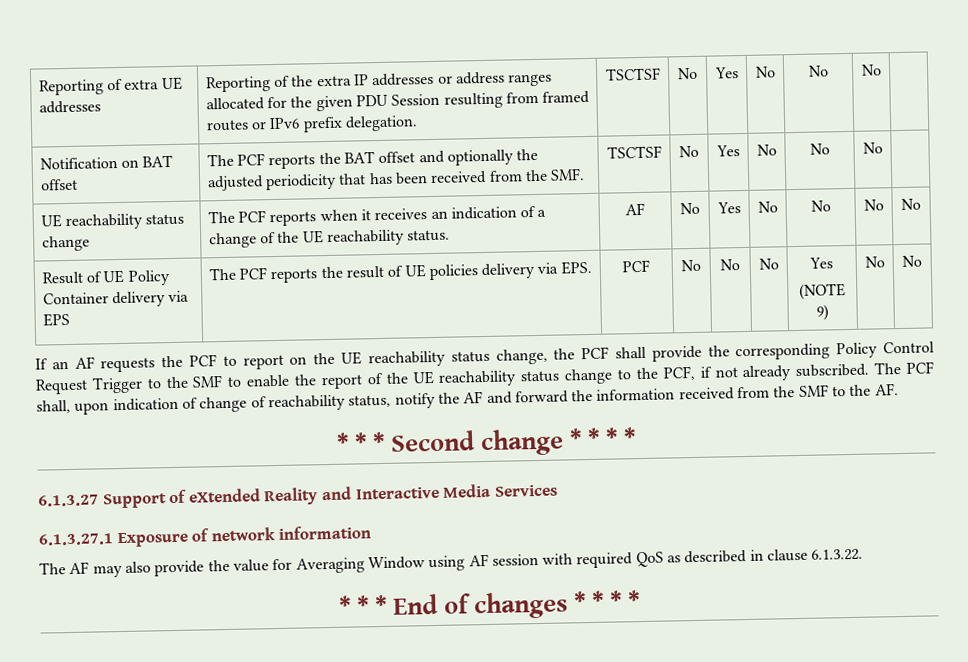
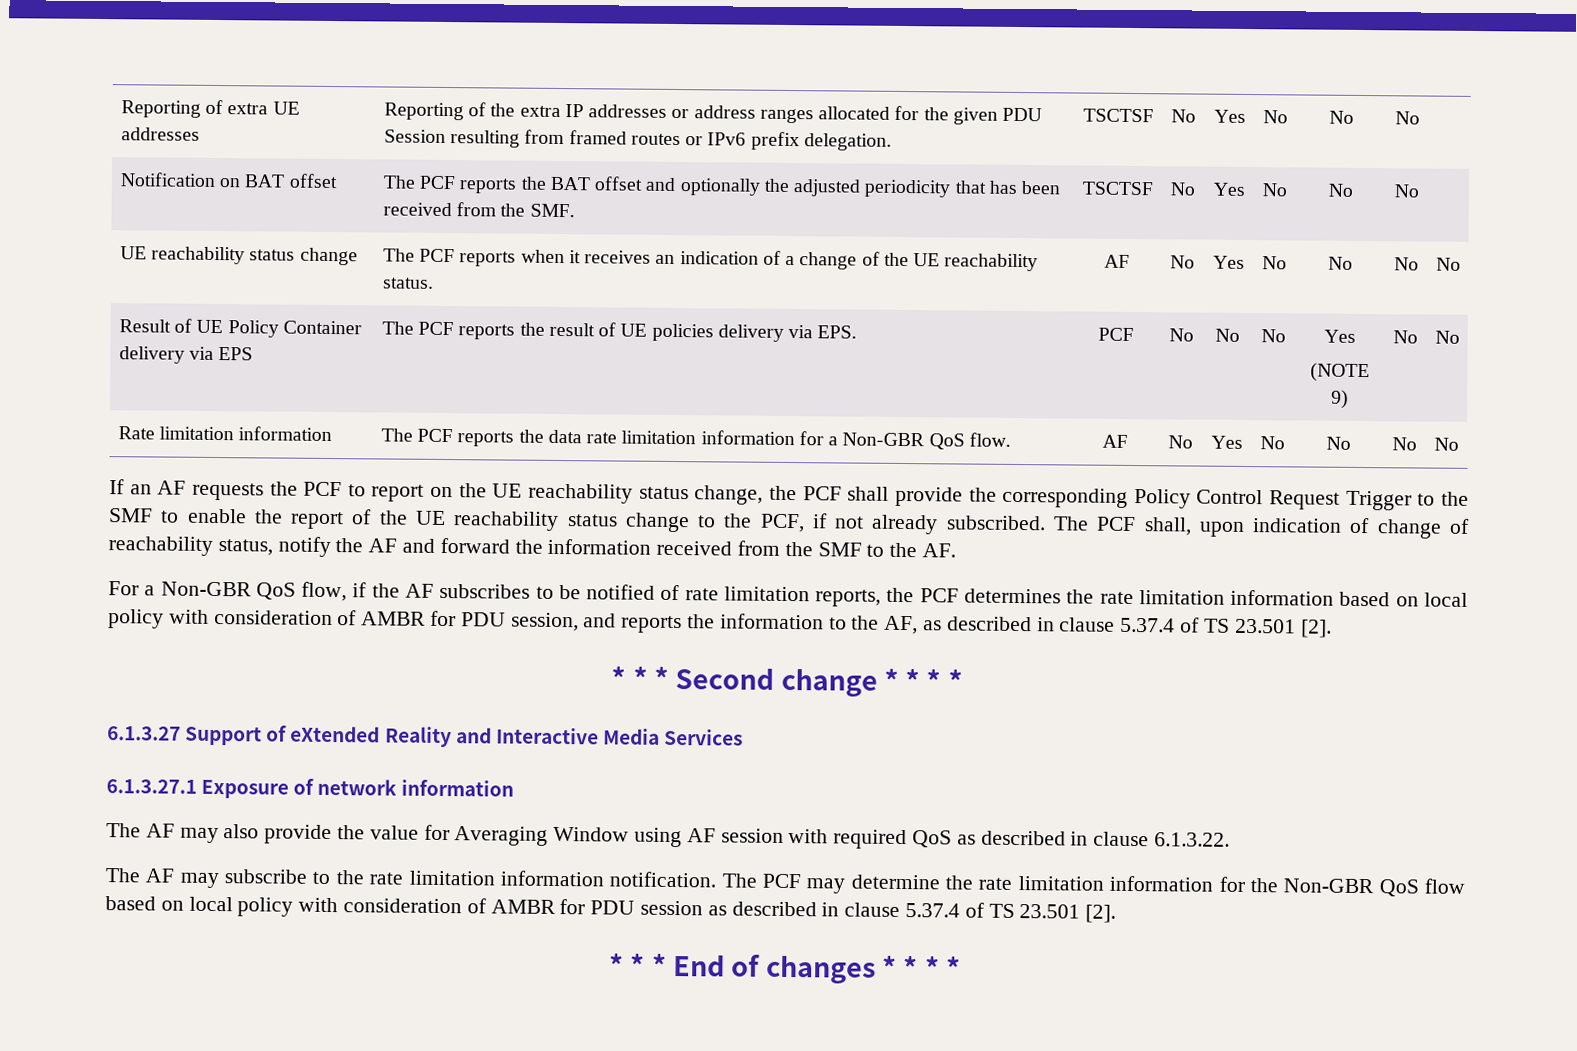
+ Rate limitation information | The PCF reports the data rate limitation information for a Non-GBR QoS flow. | AF | No | Yes | No | No | No | No
+ For a Non-GBR QoS flow, if the AF subscribes to be notified of rate limitation reports, the PCF determines the rate limitation information based on local policy with consideration of AMBR for PDU session, and reports the information to the AF, as described in clause 5.37.4 of TS 23.501 [2].
+ The AF may subscribe to the rate limitation information notification. The PCF may determine the rate limitation information for the Non-GBR QoS flow based on local policy with consideration of AMBR for PDU session as described in clause 5.37.4 of TS 23.501 [2].

